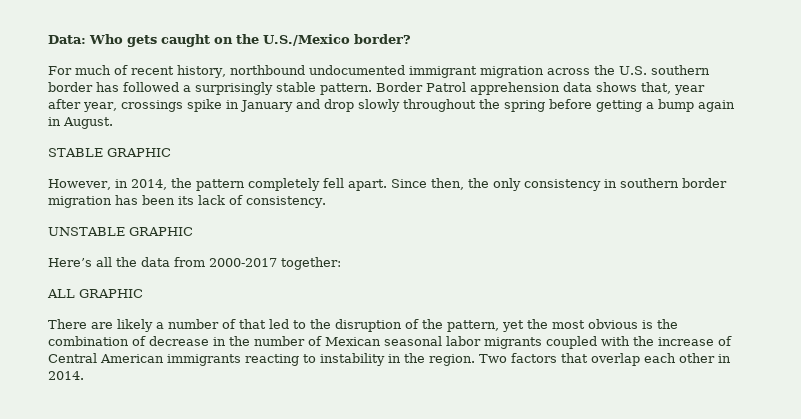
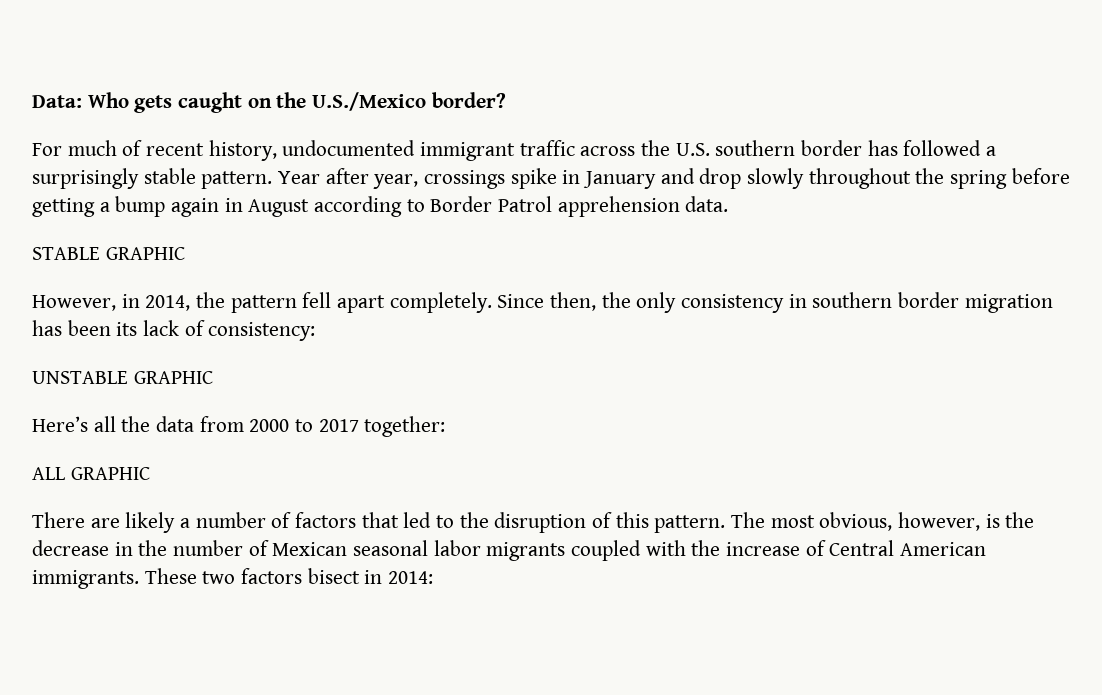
- For much of recent history, northbound undocumented immigrant migration across the U.S. southern border has followed a surprisingly stable pattern.
+ For much of recent history, undocumented immigrant traffic across the U.S. southern border has followed a surprisingly stable pattern.
- Border Patrol apprehension data shows that, year after year, crossings spike in January and drop slowly throughout the spring before getting a bump again in August.
+ Year after year, crossings spike in January and drop slowly throughout the spring before getting a bump again in August according to Border Patrol apprehension data.
- However, in 2014, the pattern completely fell apart.
+ However, in 2014, the pattern fell apart completely.
- Since then, the only consistency in southern border migration has been its lack of consistency.
+ Since then, the only consistency in southern border migration has been its lack of consistency:
- Here’s all the data from 2000-2017 together:
+ Here’s all the data from 2000 to 2017 together:
- There are likely a number of that led to the disruption of the pattern, yet the most obvious is the combination of decrease in the number of Mexican seasonal labor migrants coupled with the increase of Central American immigrants reacting to instability in the region. Two factors that overlap each other in 2014.
+ There are likely a number of factors that led to the disruption of this pattern. The most obvious, however, is the decrease in the number of Mexican seasonal labor migrants coupled with the increase of Central American immigrants. These two factors bisect in 2014:

